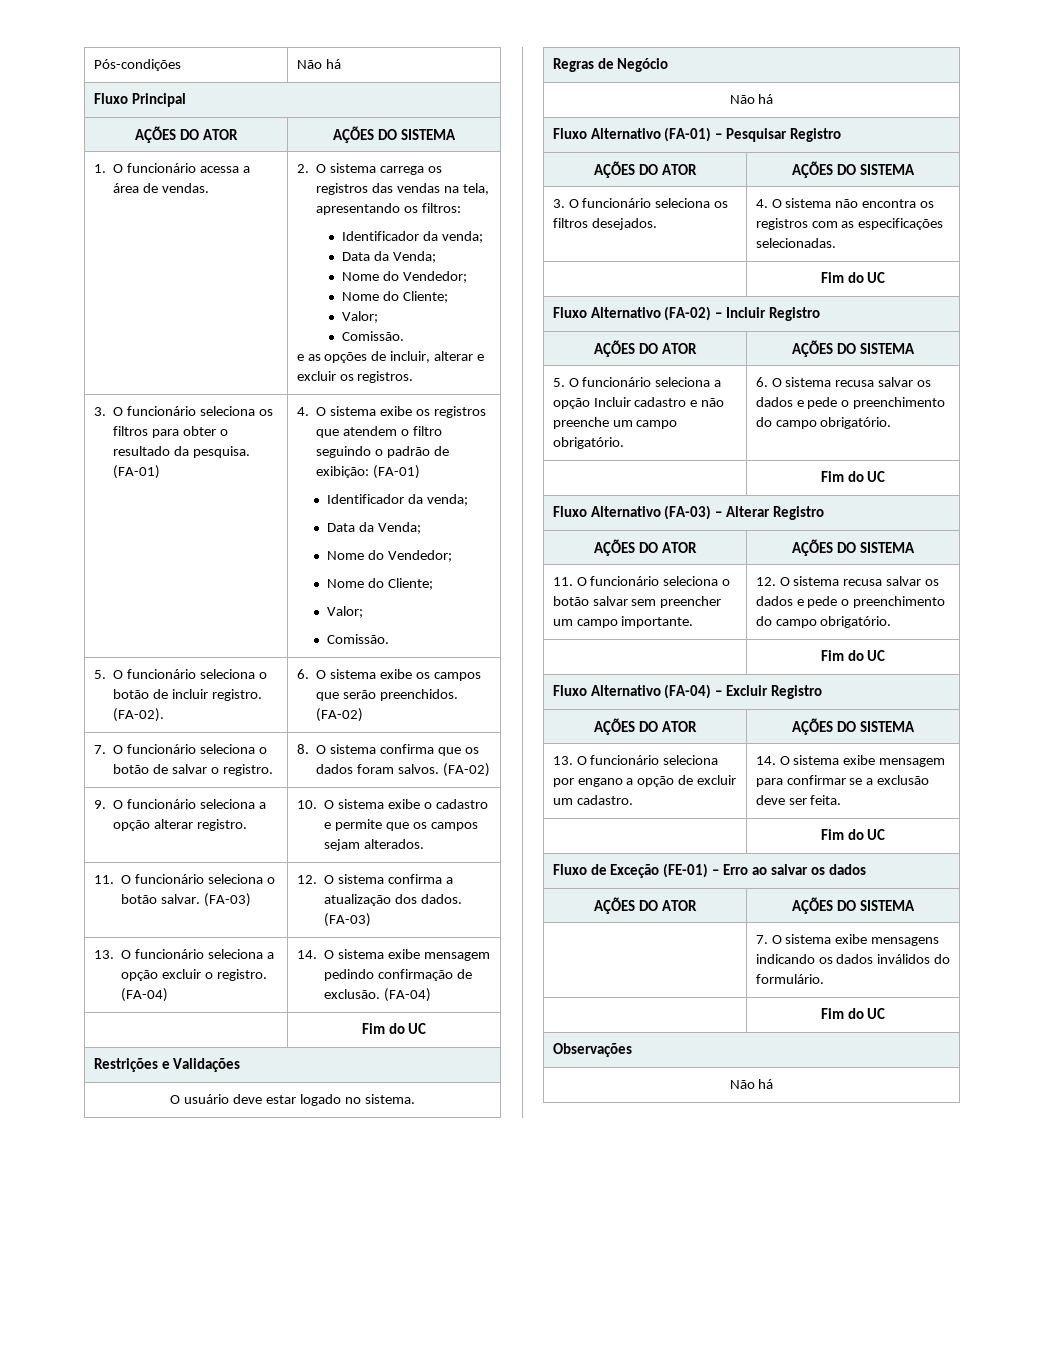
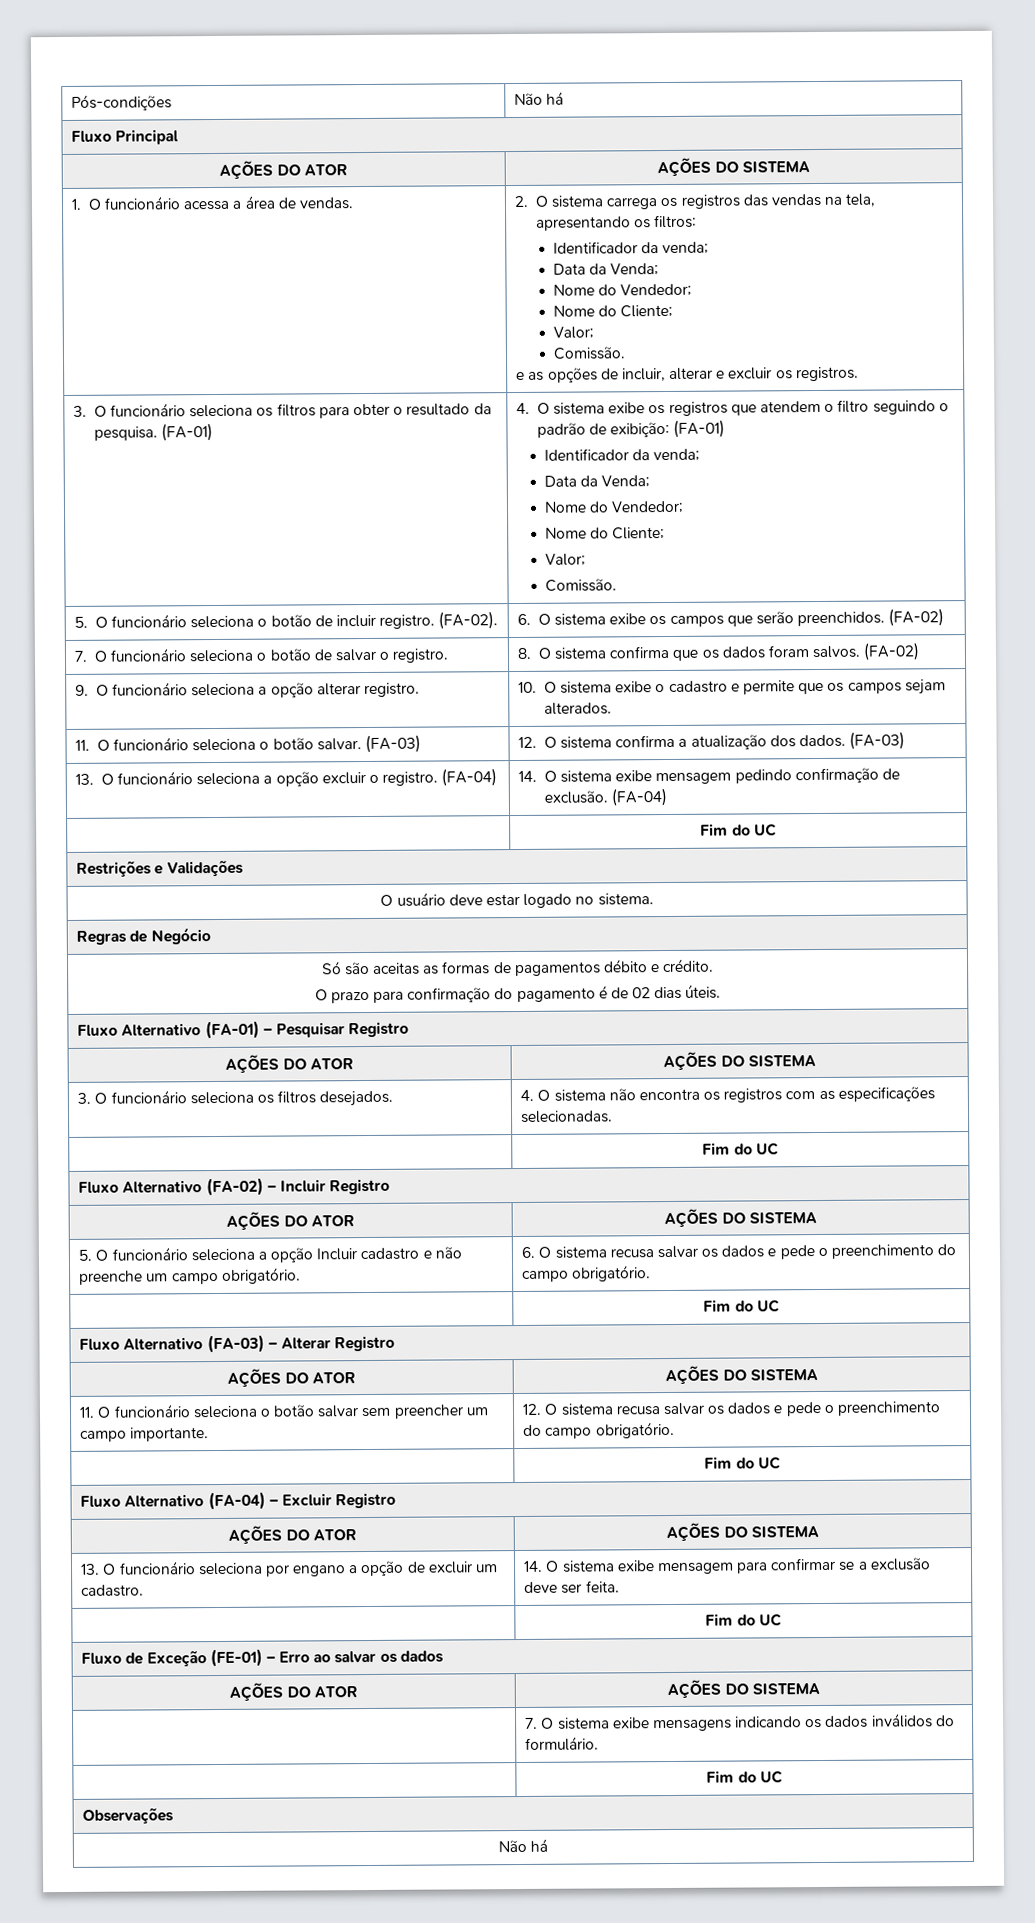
  Regras de Negócio
- Não há
+ Só são aceitas as formas de pagamentos débito e crédito.
+ O prazo para confirmação do pagamento é de 02 dias úteis.

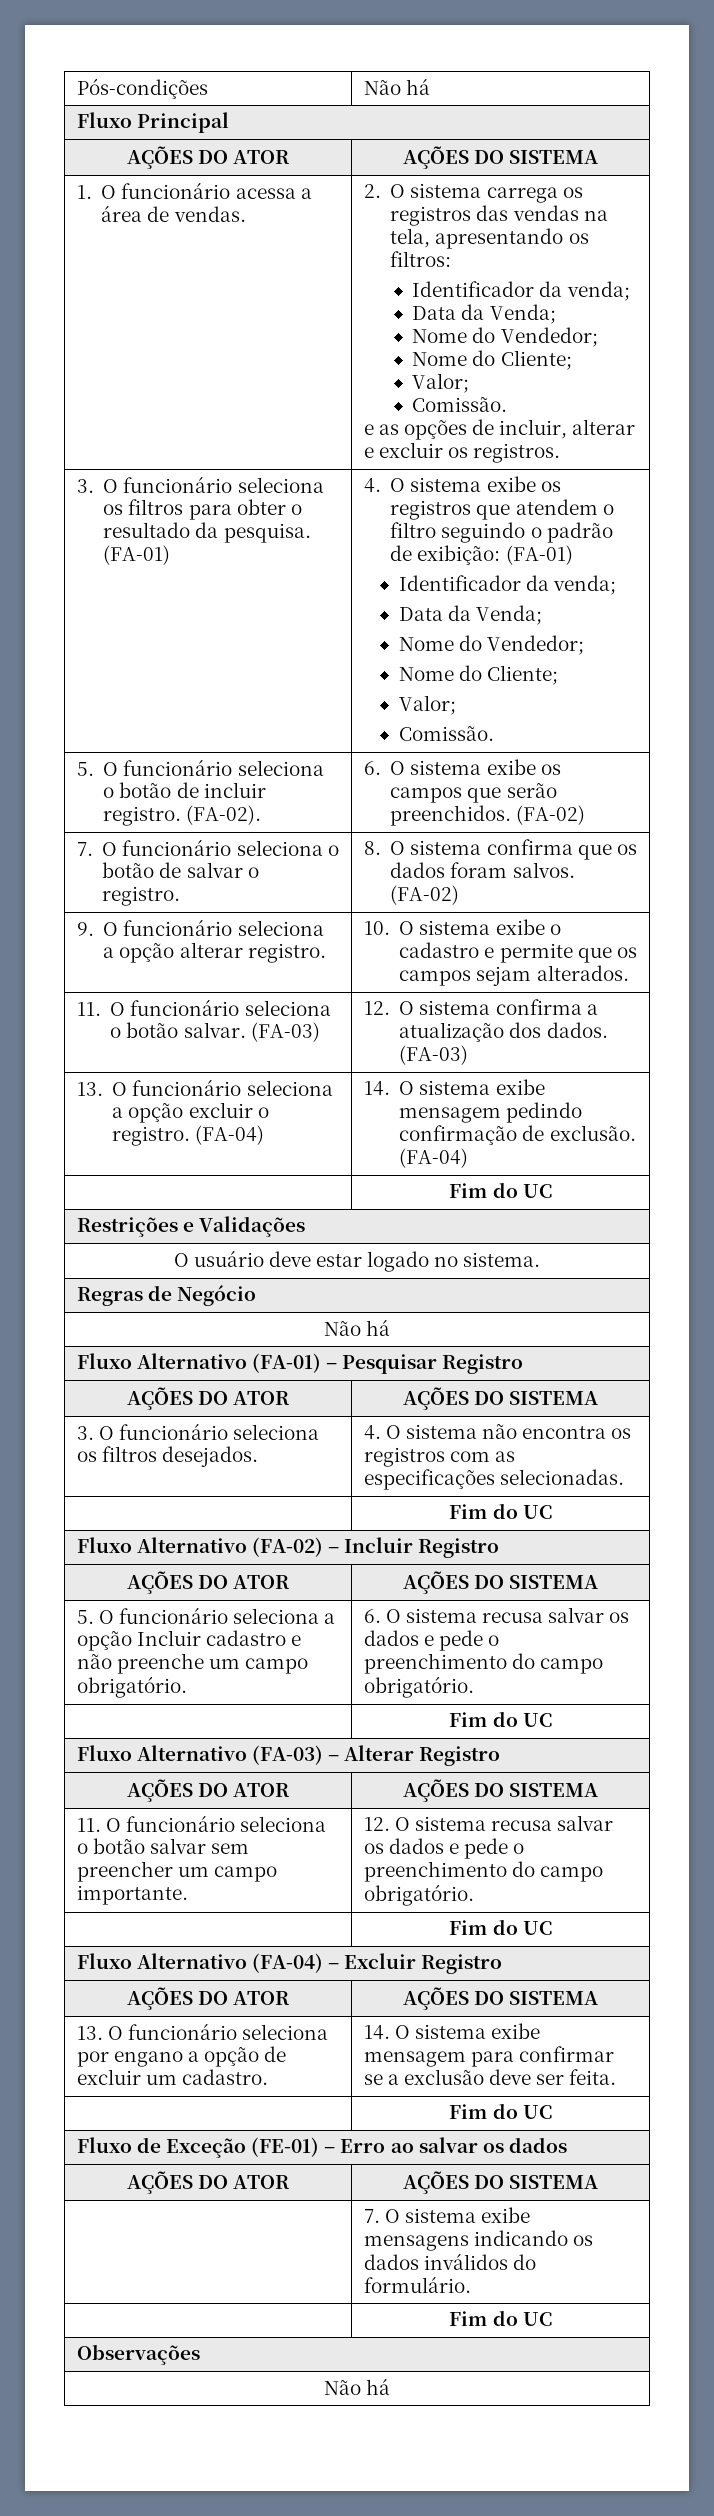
  Regras de Negócio
- Só são aceitas as formas de pagamentos débito e crédito.
- O prazo para confirmação do pagamento é de 02 dias úteis.
+ Não há

